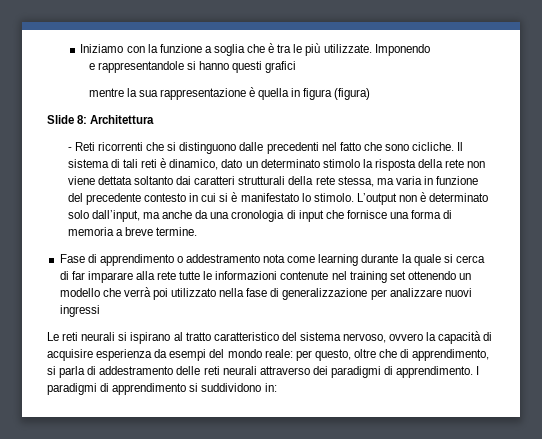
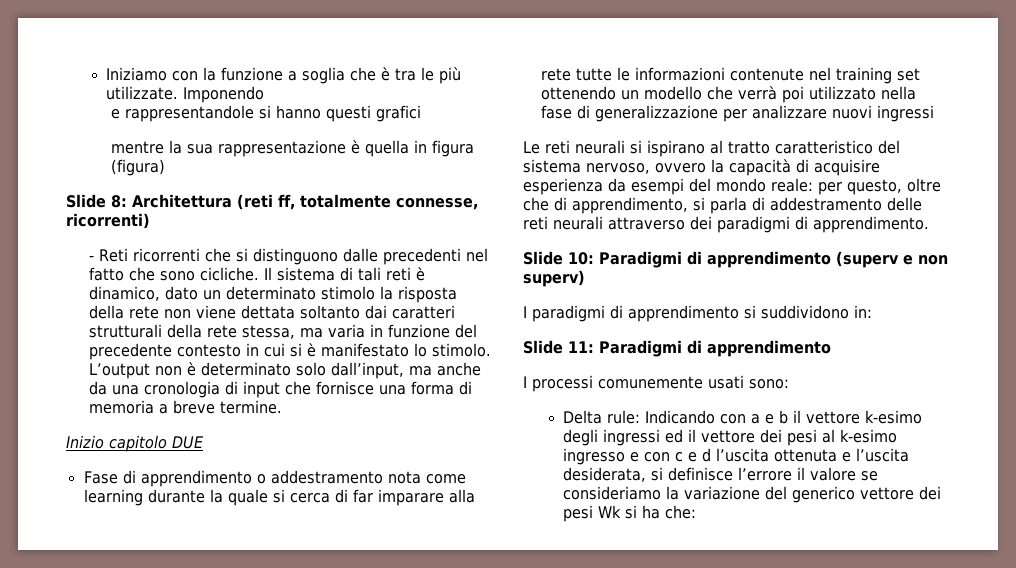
- Slide 8: Architettura
+ Slide 8: Architettura (reti ff, totalmente connesse, ricorrenti)
+ Inizio capitolo DUE
- Le reti neurali si ispirano al tratto caratteristico del sistema nervoso, ovvero la capacità di acquisire esperienza da esempi del mondo reale: per questo, oltre che di apprendimento, si parla di addestramento delle reti neurali attraverso dei paradigmi di apprendimento. I paradigmi di apprendimento si suddividono in:
+ Le reti neurali si ispirano al tratto caratteristico del sistema nervoso, ovvero la capacità di acquisire esperienza da esempi del mondo reale: per questo, oltre che di apprendimento, si parla di addestramento delle reti neurali attraverso dei paradigmi di apprendimento.
+ Slide 10: Paradigmi di apprendimento (superv e non superv)
+ I paradigmi di apprendimento si suddividono in:
+ Slide 11: Paradigmi di apprendimento
+ I processi comunemente usati sono:
+ Delta rule: Indicando con a e b il vettore k-esimo degli ingressi ed il vettore dei pesi al k-esimo ingresso e con c e d l’uscita ottenuta e l’uscita desiderata, si definisce l’errore il valore se consideriamo la variazione del generico vettore dei pesi Wk si ha che:

